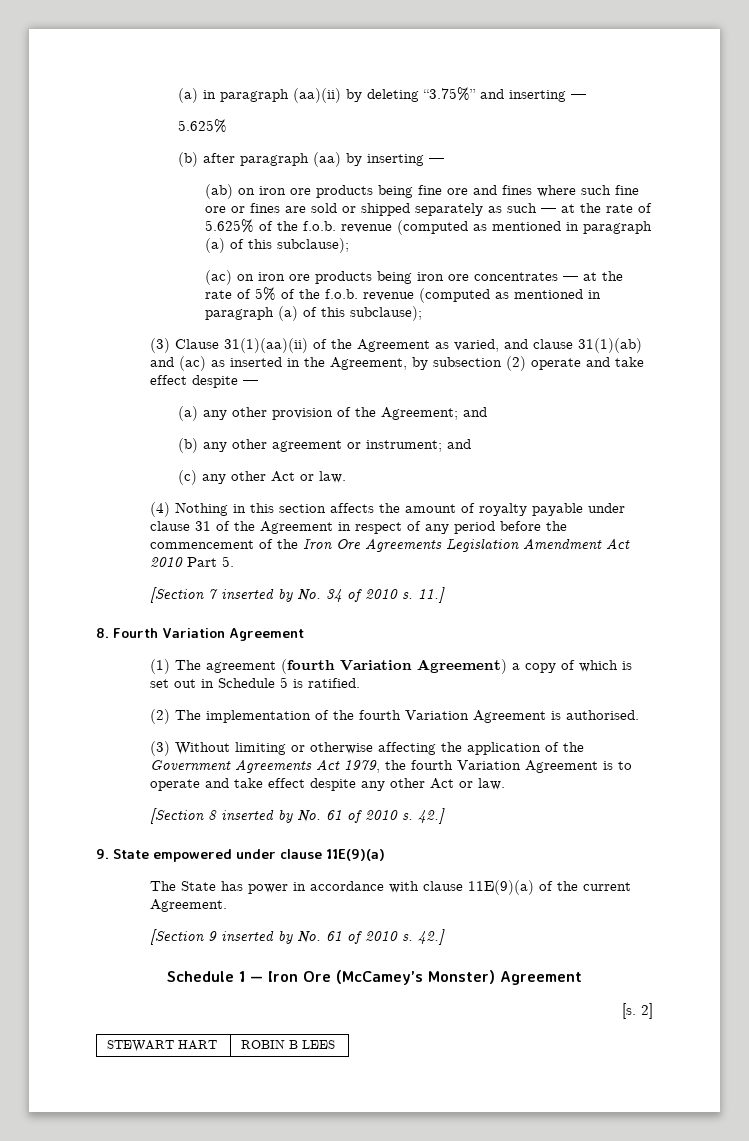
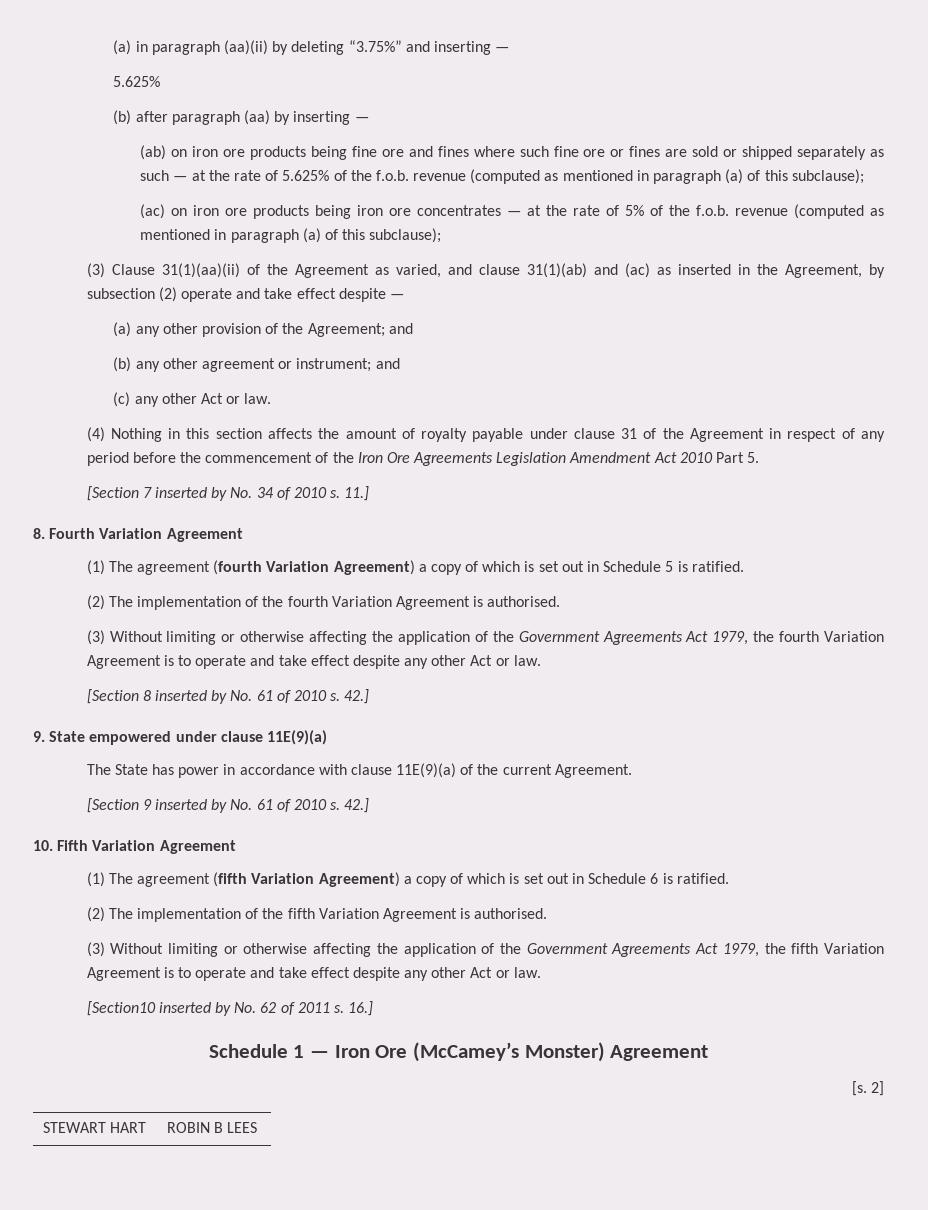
+ 10. Fifth Variation Agreement
+ (1) The agreement (fifth Variation Agreement) a copy of which is set out in Schedule 6 is ratified.
+ (2) The implementation of the fifth Variation Agreement is authorised.
+ (3) Without limiting or otherwise affecting the application of the Government Agreements Act 1979, the fifth Variation Agreement is to operate and take effect despite any other Act or law.
+ [Section10 inserted by No. 62 of 2011 s. 16.]

